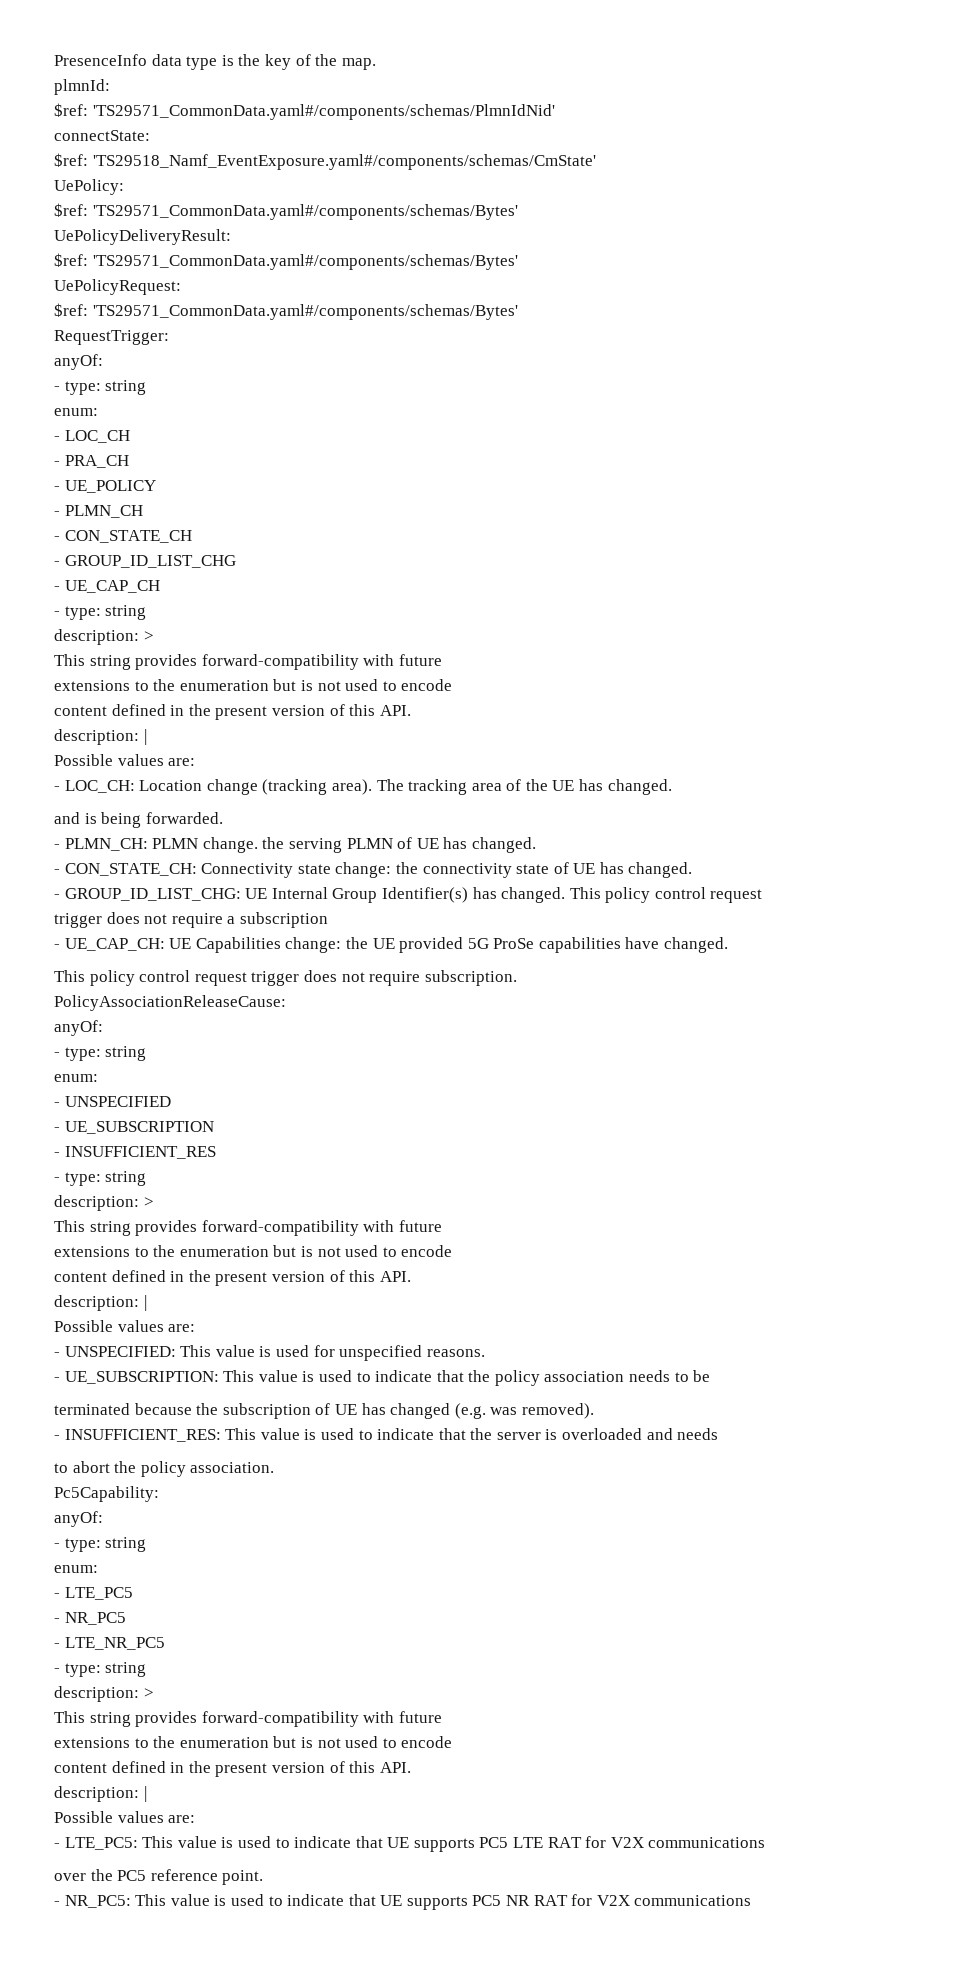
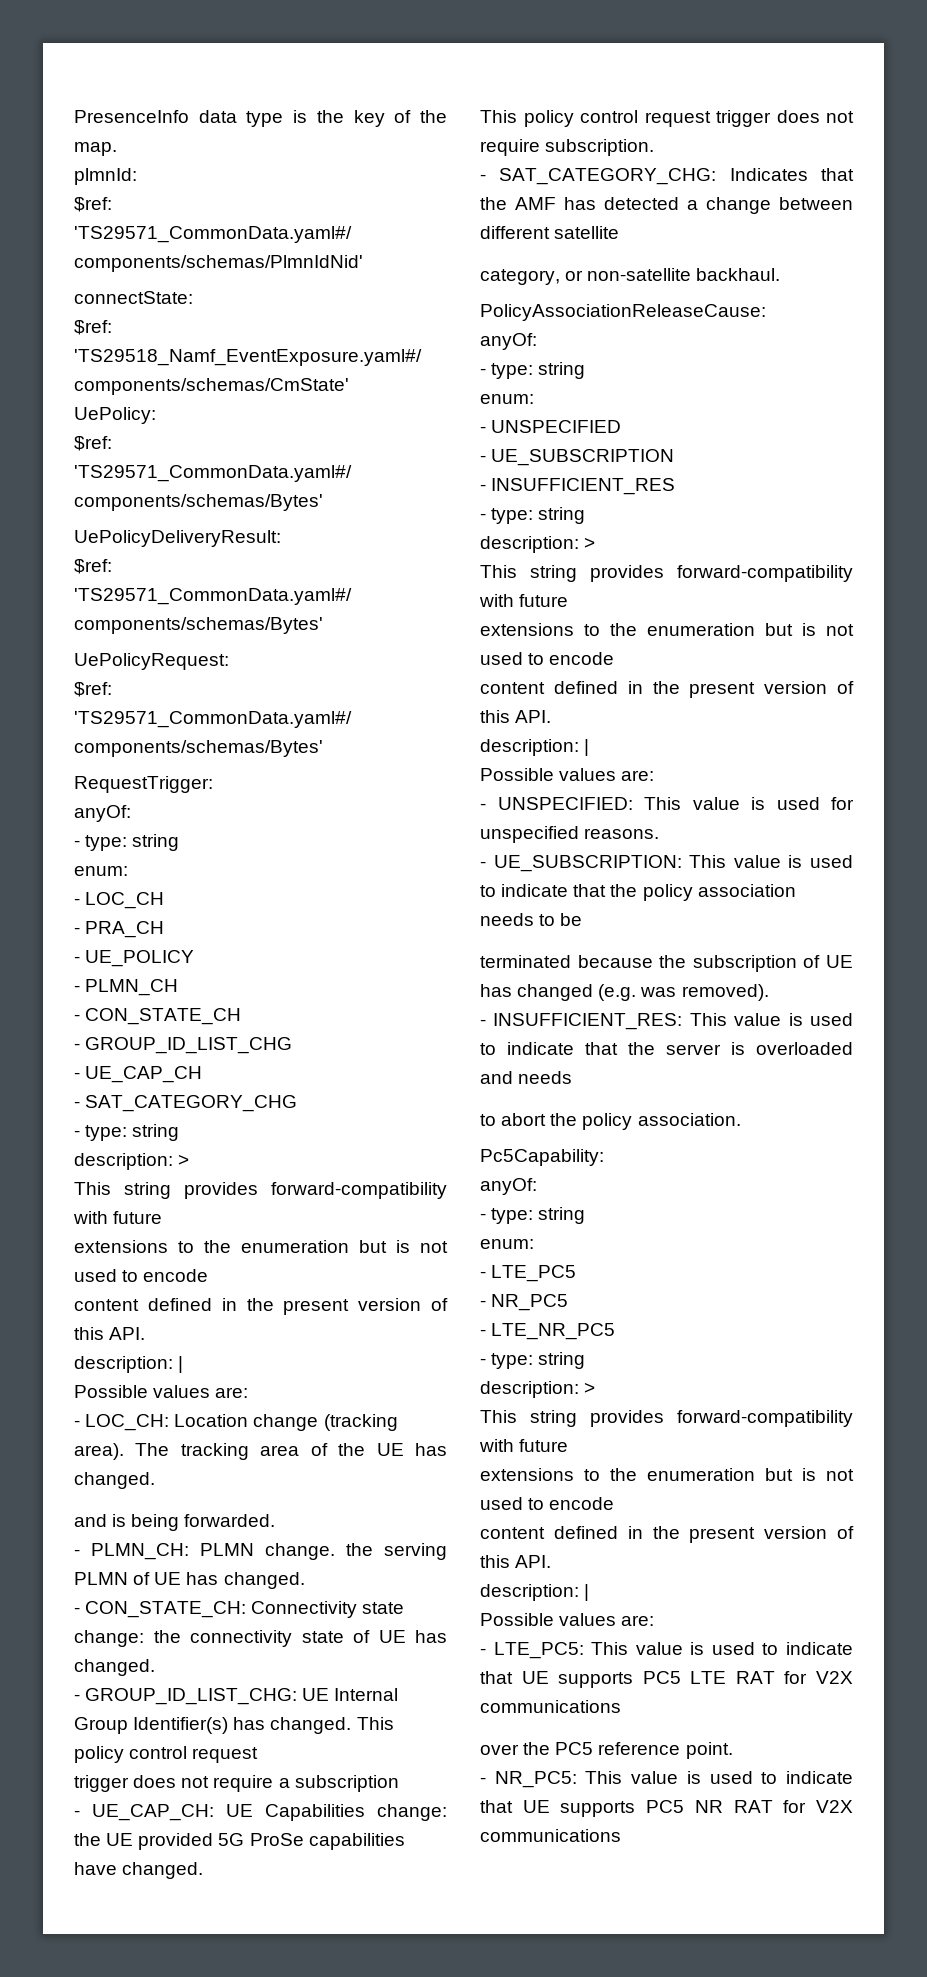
+ - SAT_CATEGORY_CHG
+ - SAT_CATEGORY_CHG: Indicates that the AMF has detected a change between different satellite
+ category, or non-satellite backhaul.

